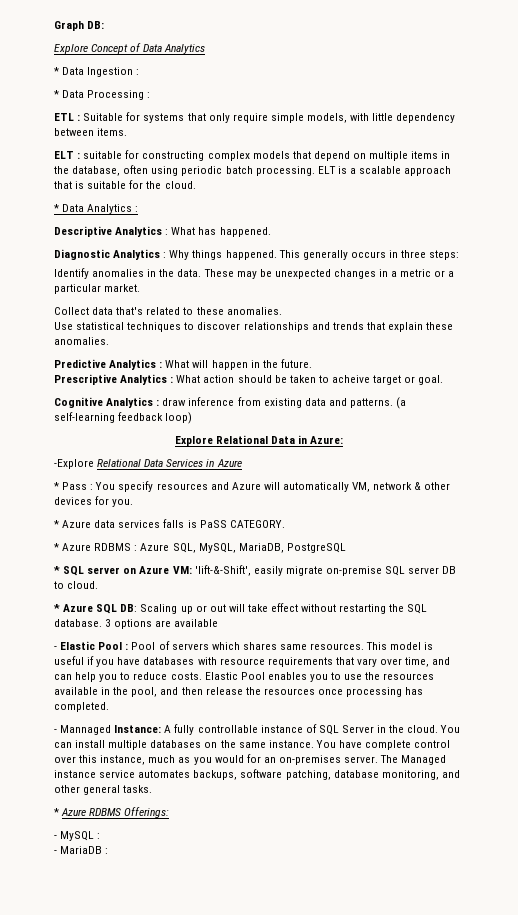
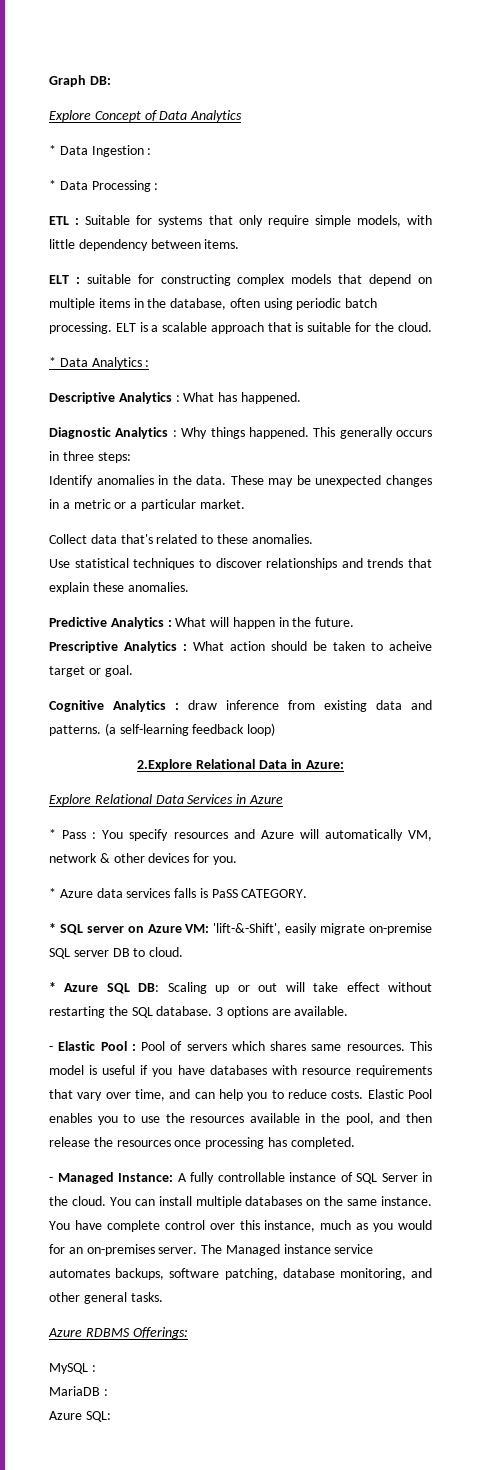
- Explore Relational Data in Azure:
+ 2.Explore Relational Data in Azure:
- -Explore Relational Data Services in Azure
+ Explore Relational Data Services in Azure
- * Azure RDBMS : Azure SQL, MySQL, MariaDB, PostgreSQL
- 3 options are available
+ 3 options are available.
- - Mannaged Instance: A fully controllable instance of SQL Server in the cloud.
+ - Managed Instance: A fully controllable instance of SQL Server in the cloud.
- * Azure RDBMS Offerings:
+ Azure RDBMS Offerings:
- - MySQL :
+ MySQL :
- - MariaDB :
+ MariaDB :
+ Azure SQL:

